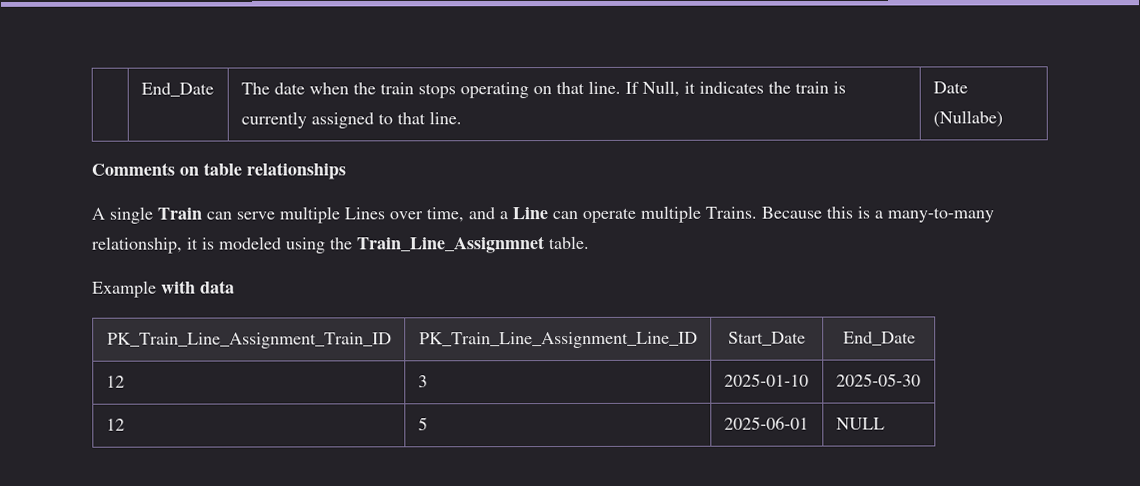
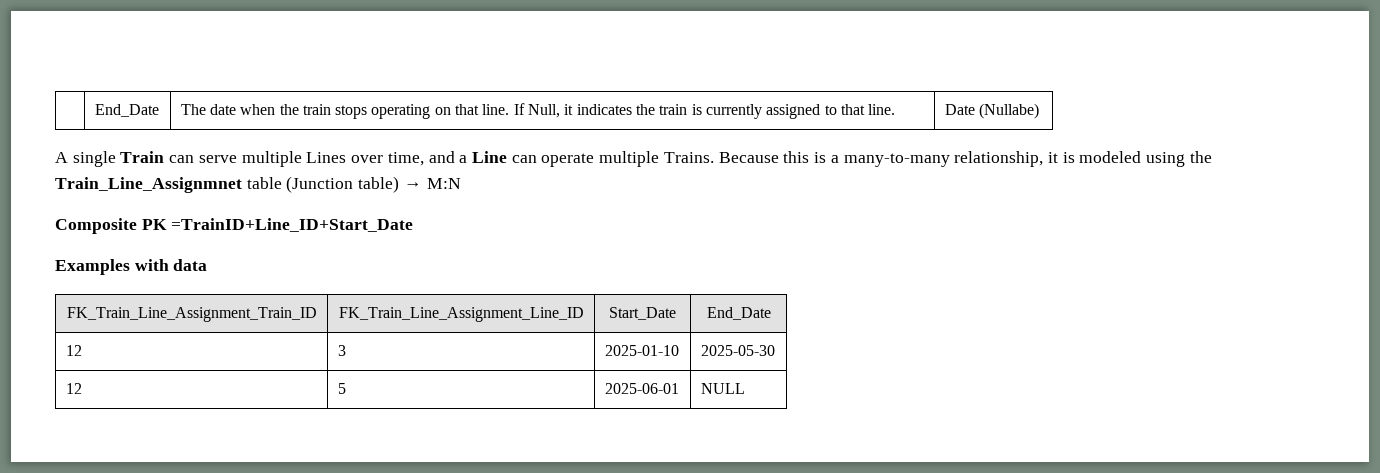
- Comments on table relationships
- Because this is a many-to-many relationship, it is modeled using the Train_Line_Assignmnet table.
- Example with data
+ Because this is a many-to-many relationship, it is modeled using the Train_Line_Assignmnet table (Junction table) → M:N
+ Composite PK =TrainID+Line_ID+Start_Date
+ Examples with data
- PK_Train_Line_Assignment_Train_ID | PK_Train_Line_Assignment_Line_ID | Start_Date | End_Date
+ FK_Train_Line_Assignment_Train_ID | FK_Train_Line_Assignment_Line_ID | Start_Date | End_Date

